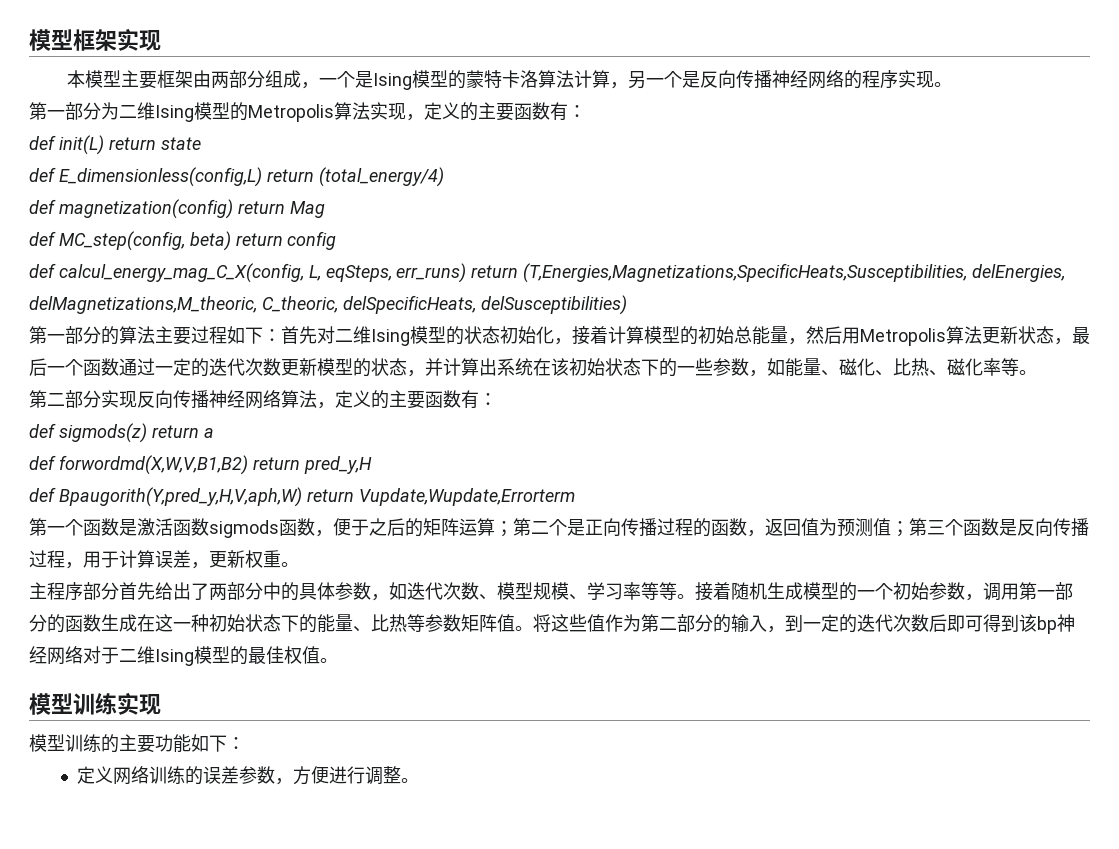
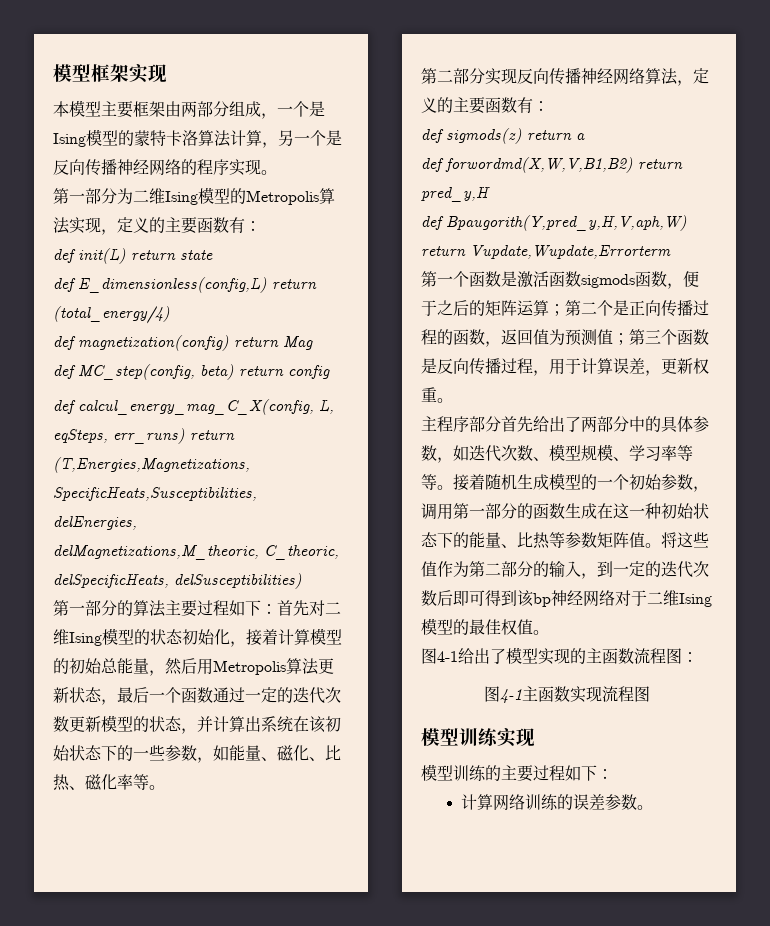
+ 图4-1给出了模型实现的主函数流程图：
+ 图4-1主函数实现流程图
- 模型训练的主要功能如下：
+ 模型训练的主要过程如下：
- 定义网络训练的误差参数，方便进行调整。
+ 计算网络训练的误差参数。

